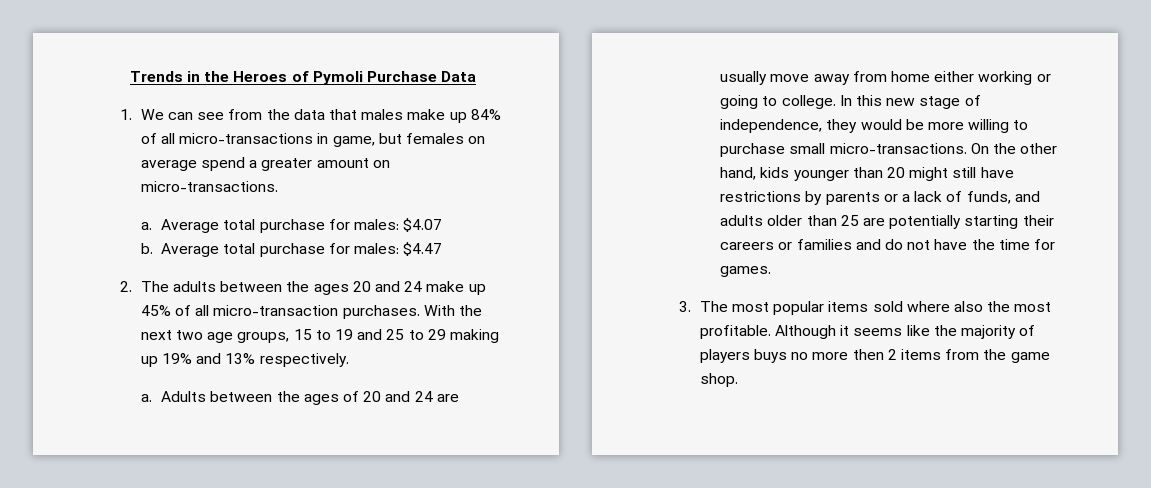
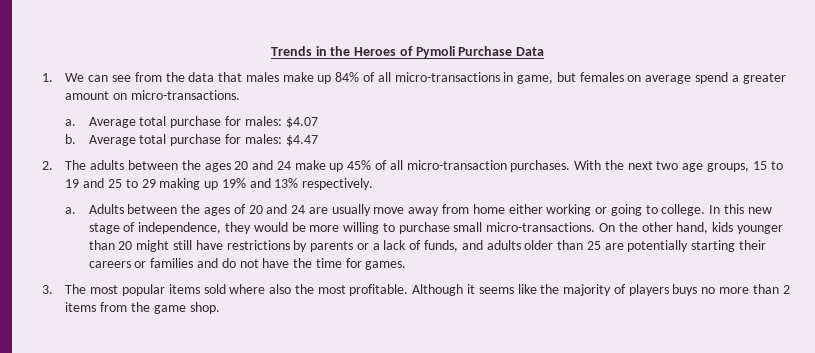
- Although it seems like the majority of players buys no more then 2 items from the game shop.
+ Although it seems like the majority of players buys no more than 2 items from the game shop.

